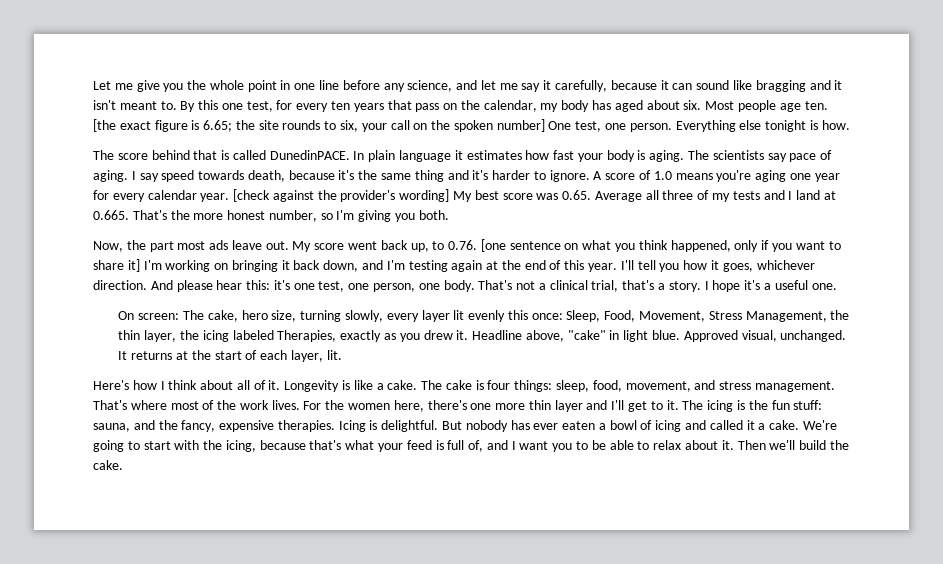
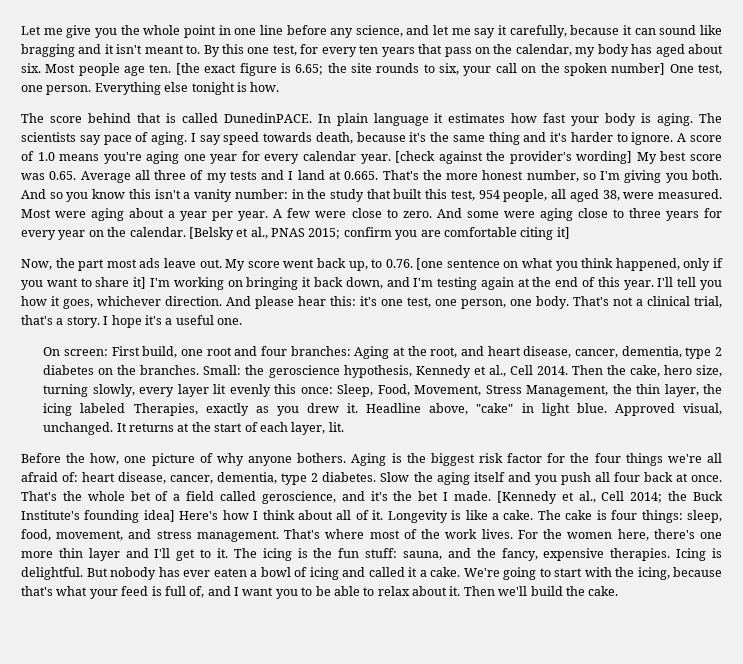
+ And so you know this isn't a vanity number: in the study that built this test, 954 people, all aged 38, were measured. Most were aging about a year per year. A few were close to zero. And some were aging close to three years for every year on the calendar. [Belsky et al., PNAS 2015; confirm you are comfortable citing it]
- On screen: The cake, hero size, turning slowly, every layer lit evenly this once: Sleep, Food, Movement, Stress Management, the thin layer, the icing labeled Therapies, exactly as you drew it.
+ On screen: First build, one root and four branches: Aging at the root, and heart disease, cancer, dementia, type 2 diabetes on the branches. Small: the geroscience hypothesis, Kennedy et al., Cell 2014. Then the cake, hero size, turning slowly, every layer lit evenly this once: Sleep, Food, Movement, Stress Management, the thin layer, the icing labeled Therapies, exactly as you drew it.
- Here's how I think about all of it.
+ Before the how, one picture of why anyone bothers. Aging is the biggest risk factor for the four things we're all afraid of: heart disease, cancer, dementia, type 2 diabetes. Slow the aging itself and you push all four back at once. That's the whole bet of a field called geroscience, and it's the bet I made. [Kennedy et al., Cell 2014; the Buck Institute's founding idea] Here's how I think about all of it.

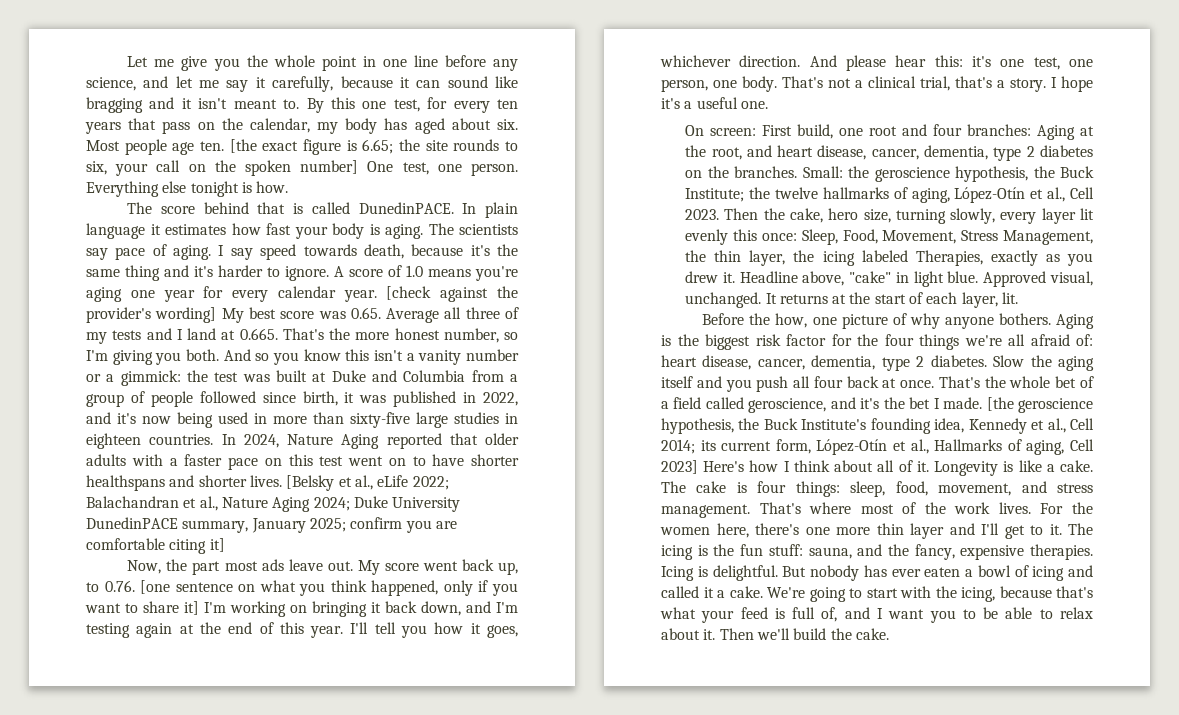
- And so you know this isn't a vanity number: in the study that built this test, 954 people, all aged 38, were measured. Most were aging about a year per year. A few were close to zero. And some were aging close to three years for every year on the calendar. [Belsky et al., PNAS 2015; confirm you are comfortable citing it]
+ And so you know this isn't a vanity number or a gimmick: the test was built at Duke and Columbia from a group of people followed since birth, it was published in 2022, and it's now being used in more than sixty-five large studies in eighteen countries. In 2024, Nature Aging reported that older adults with a faster pace on this test went on to have shorter healthspans and shorter lives. [Belsky et al., eLife 2022; Balachandran et al., Nature Aging 2024; Duke University DunedinPACE summary, January 2025; confirm you are comfortable citing it]
- Small: the geroscience hypothesis, Kennedy et al., Cell 2014.
+ Small: the geroscience hypothesis, the Buck Institute; the twelve hallmarks of aging, López-Otín et al., Cell 2023.
- [Kennedy et al., Cell 2014; the Buck Institute's founding idea] Here's how I think about all of it.
+ [the geroscience hypothesis, the Buck Institute's founding idea, Kennedy et al., Cell 2014; its current form, López-Otín et al., Hallmarks of aging, Cell 2023] Here's how I think about all of it.

